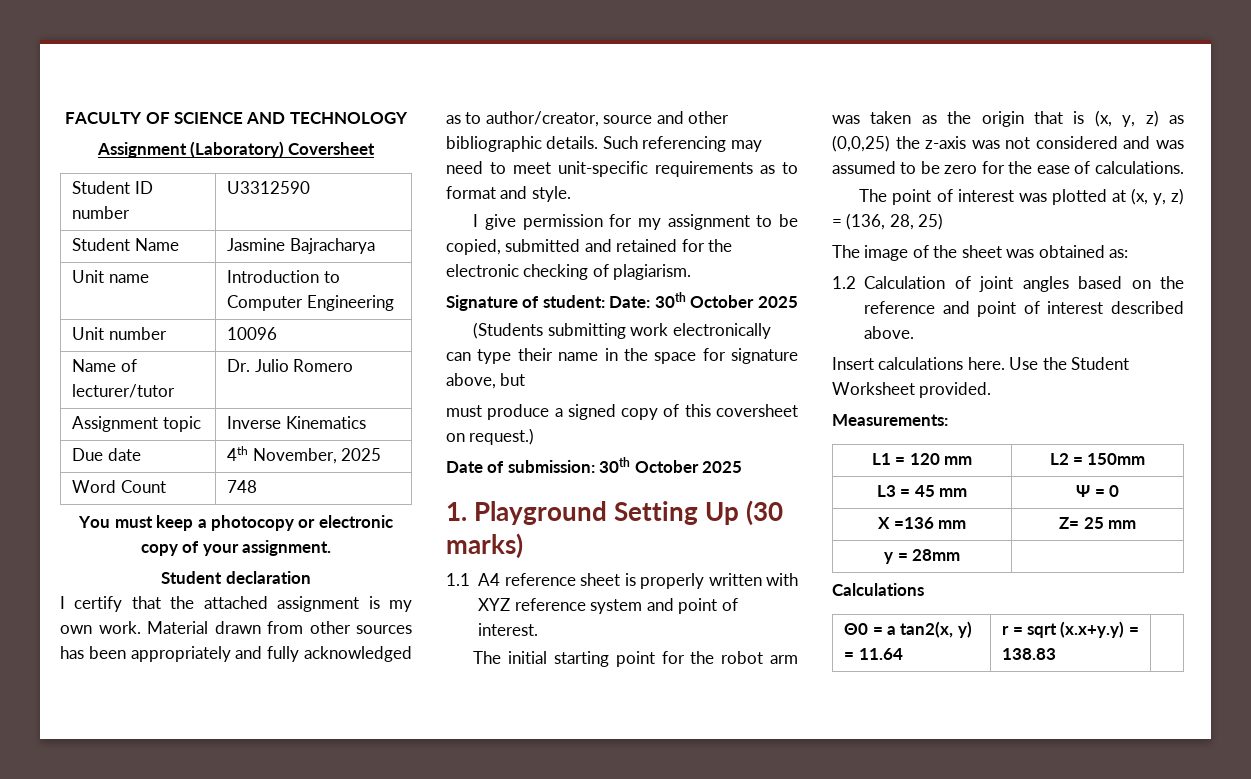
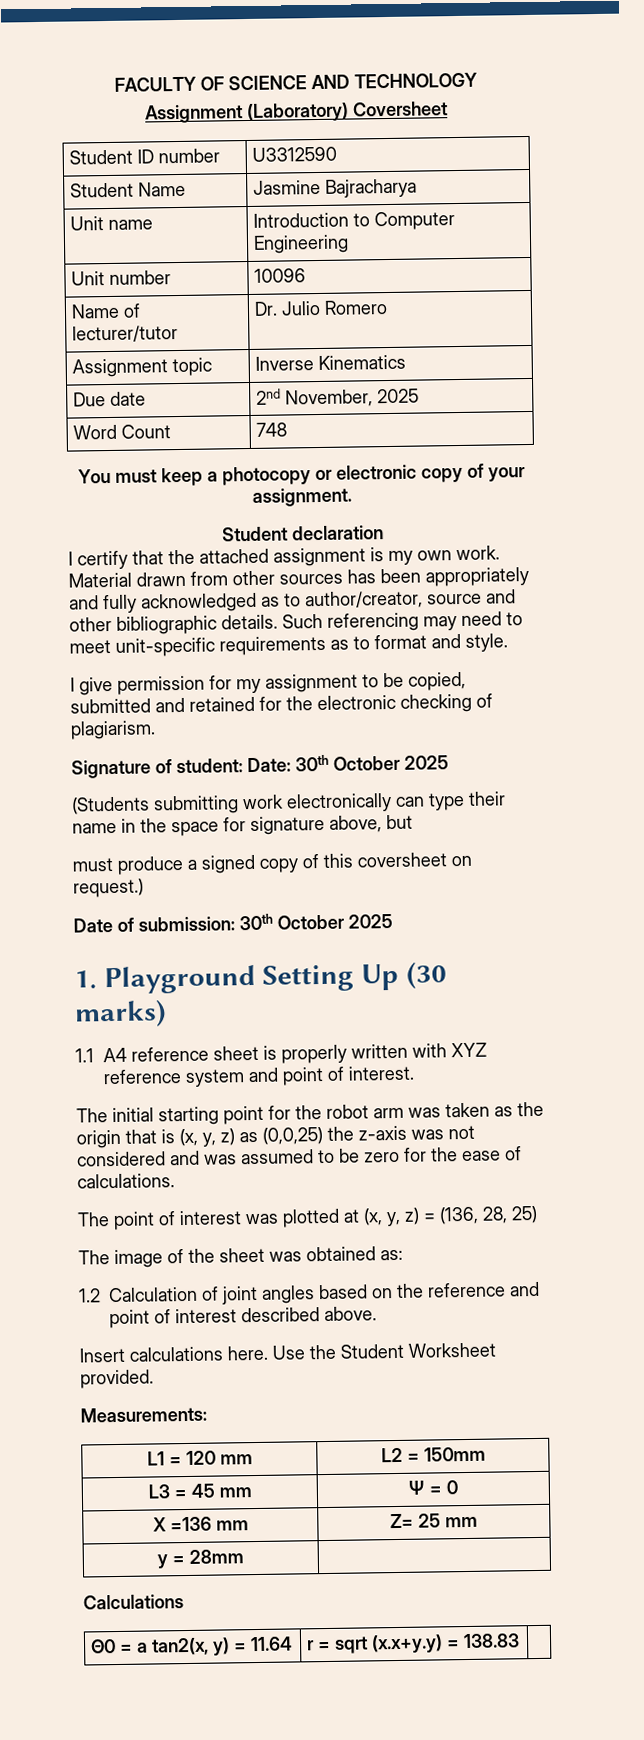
- Due date | 4th November, 2025
+ Due date | 2nd November, 2025

